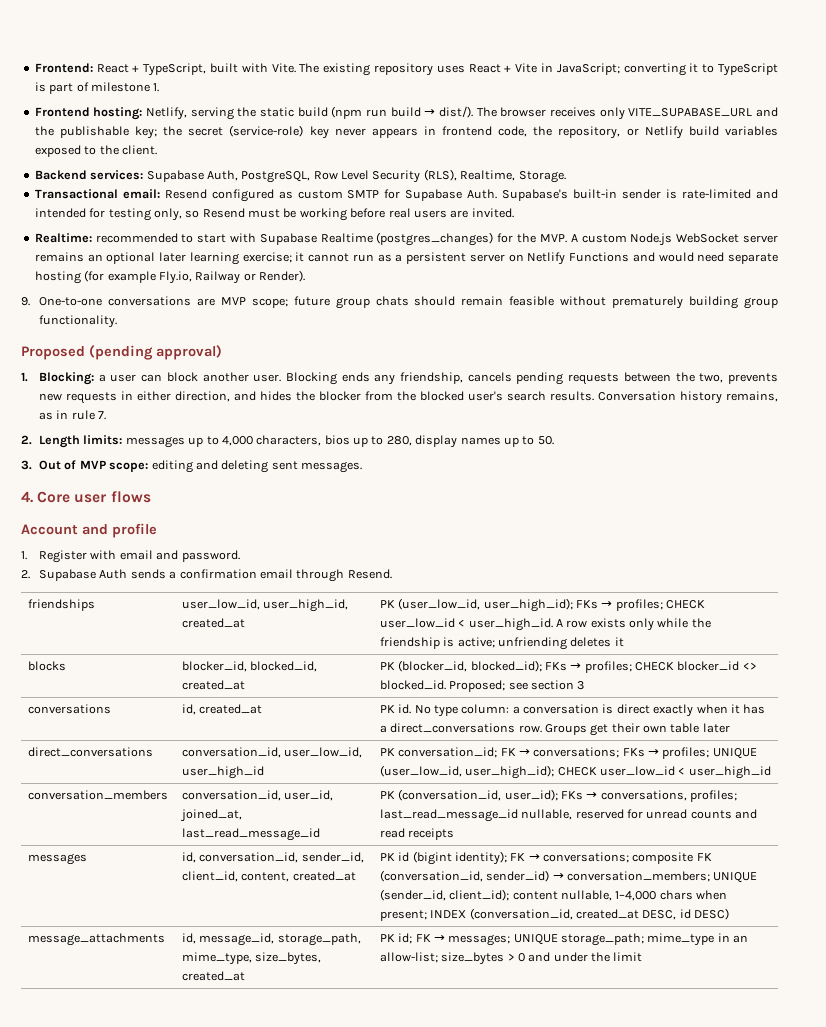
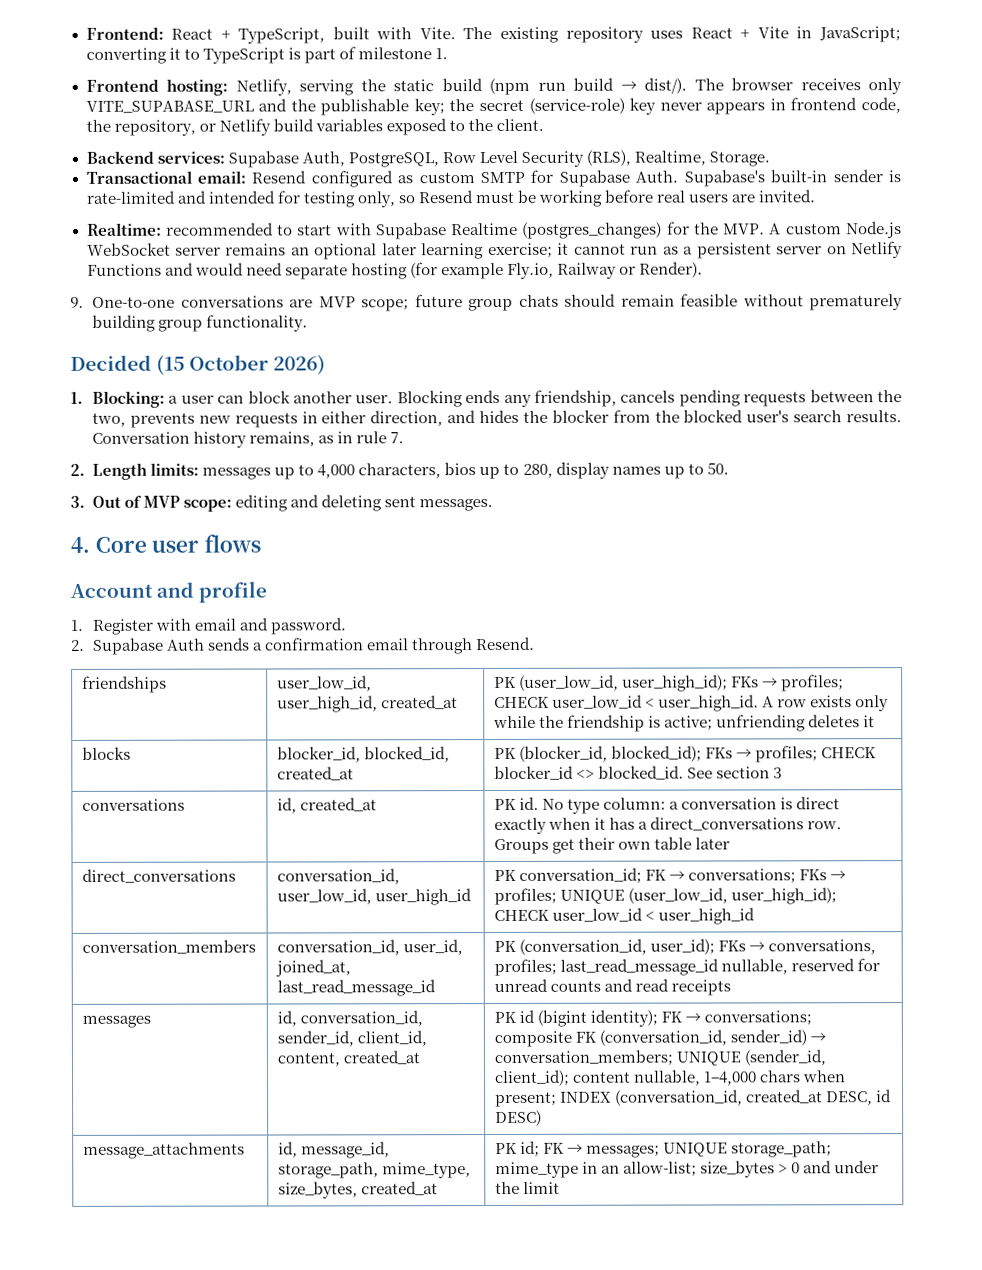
- Proposed (pending approval)
+ Decided (15 October 2026)
- blocks | blocker_id, blocked_id, created_at | PK (blocker_id, blocked_id); FKs → profiles; CHECK blocker_id <> blocked_id. Proposed; see section 3
+ blocks | blocker_id, blocked_id, created_at | PK (blocker_id, blocked_id); FKs → profiles; CHECK blocker_id <> blocked_id. See section 3

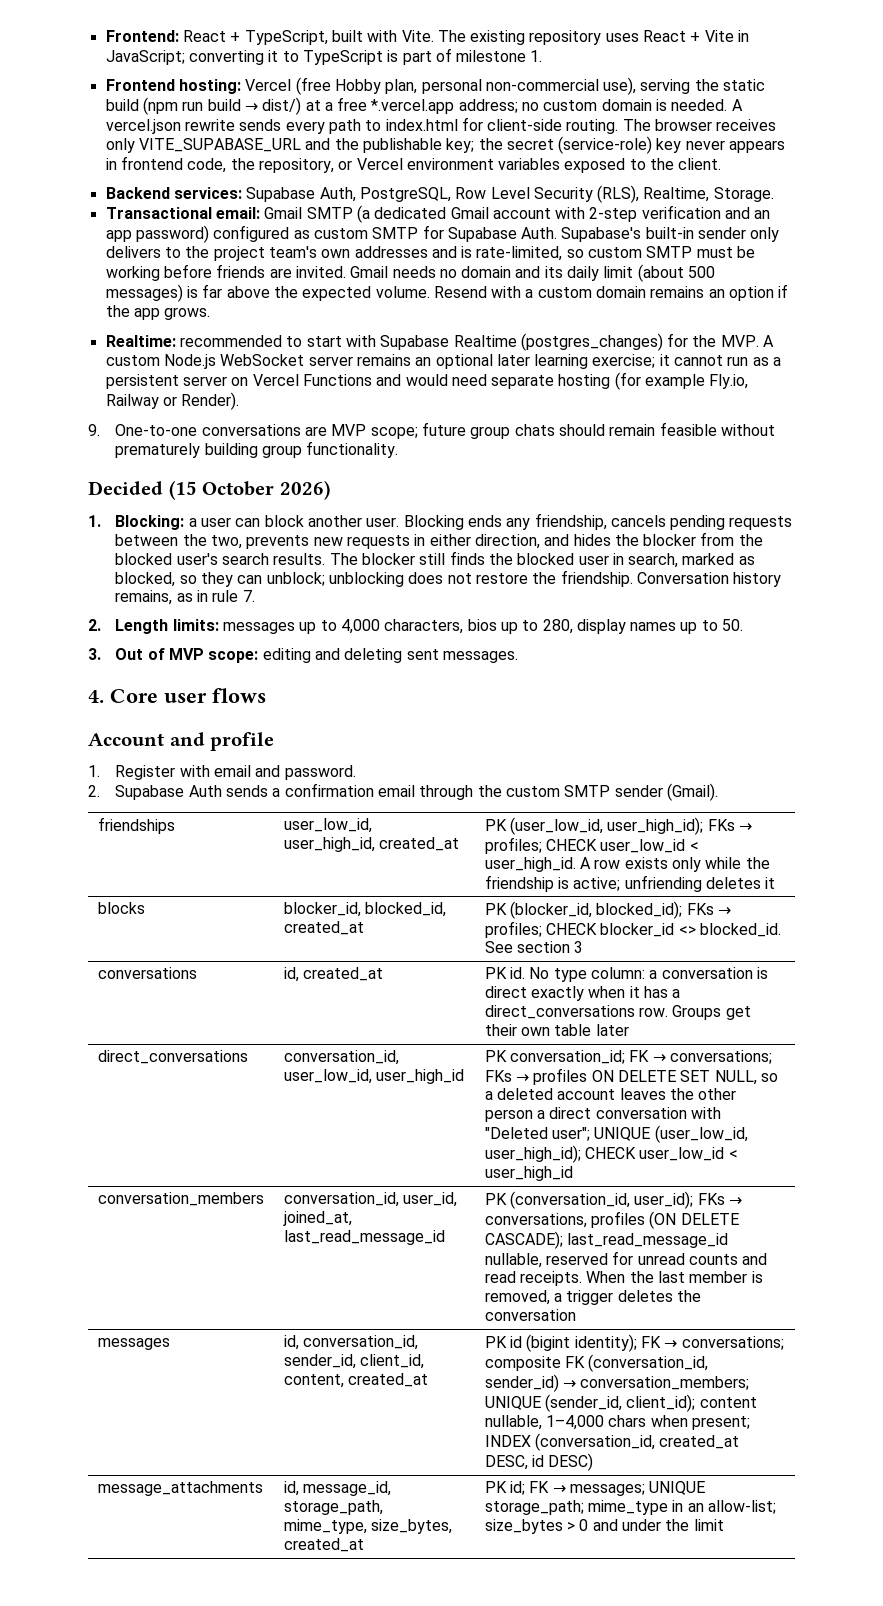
- Frontend hosting: Netlify, serving the static build (npm run build → dist/).
+ Frontend hosting: Vercel (free Hobby plan, personal non-commercial use), serving the static build (npm run build → dist/) at a free *.vercel.app address; no custom domain is needed. A vercel.json rewrite sends every path to index.html for client-side routing.
- The browser receives only VITE_SUPABASE_URL and the publishable key; the secret (service-role) key never appears in frontend code, the repository, or Netlify build variables exposed to the client.
+ The browser receives only VITE_SUPABASE_URL and the publishable key; the secret (service-role) key never appears in frontend code, the repository, or Vercel environment variables exposed to the client.
- Transactional email: Resend configured as custom SMTP for Supabase Auth.
+ Transactional email: Gmail SMTP (a dedicated Gmail account with 2-step verification and an app password) configured as custom SMTP for Supabase Auth.
- Supabase's built-in sender is rate-limited and intended for testing only, so Resend must be working before real users are invited.
+ Supabase's built-in sender only delivers to the project team's own addresses and is rate-limited, so custom SMTP must be working before friends are invited. Gmail needs no domain and its daily limit (about 500 messages) is far above the expected volume. Resend with a custom domain remains an option if the app grows.
- Realtime: recommended to start with Supabase Realtime (postgres_changes) for the MVP. A custom Node.js WebSocket server remains an optional later learning exercise; it cannot run as a persistent server on Netlify Functions and would need separate hosting (for example Fly.io, Railway or Render).
+ Realtime: recommended to start with Supabase Realtime (postgres_changes) for the MVP. A custom Node.js WebSocket server remains an optional later learning exercise; it cannot run as a persistent server on Vercel Functions and would need separate hosting (for example Fly.io, Railway or Render).
+ The blocker still finds the blocked user in search, marked as blocked, so they can unblock; unblocking does not restore the friendship.
- 2. Supabase Auth sends a confirmation email through Resend.
+ 2. Supabase Auth sends a confirmation email through the custom SMTP sender (Gmail).
- direct_conversations | conversation_id, user_low_id, user_high_id | PK conversation_id; FK → conversations; FKs → profiles; UNIQUE (user_low_id, user_high_id); CHECK user_low_id < user_high_id
+ direct_conversations | conversation_id, user_low_id, user_high_id | PK conversation_id; FK → conversations; FKs → profiles ON DELETE SET NULL, so a deleted account leaves the other person a direct conversation with "Deleted user"; UNIQUE (user_low_id, user_high_id); CHECK user_low_id < user_high_id
- conversation_members | conversation_id, user_id, joined_at, last_read_message_id | PK (conversation_id, user_id); FKs → conversations, profiles; last_read_message_id nullable, reserved for unread counts and read receipts
+ conversation_members | conversation_id, user_id, joined_at, last_read_message_id | PK (conversation_id, user_id); FKs → conversations, profiles (ON DELETE CASCADE); last_read_message_id nullable, reserved for unread counts and read receipts. When the last member is removed, a trigger deletes the conversation

